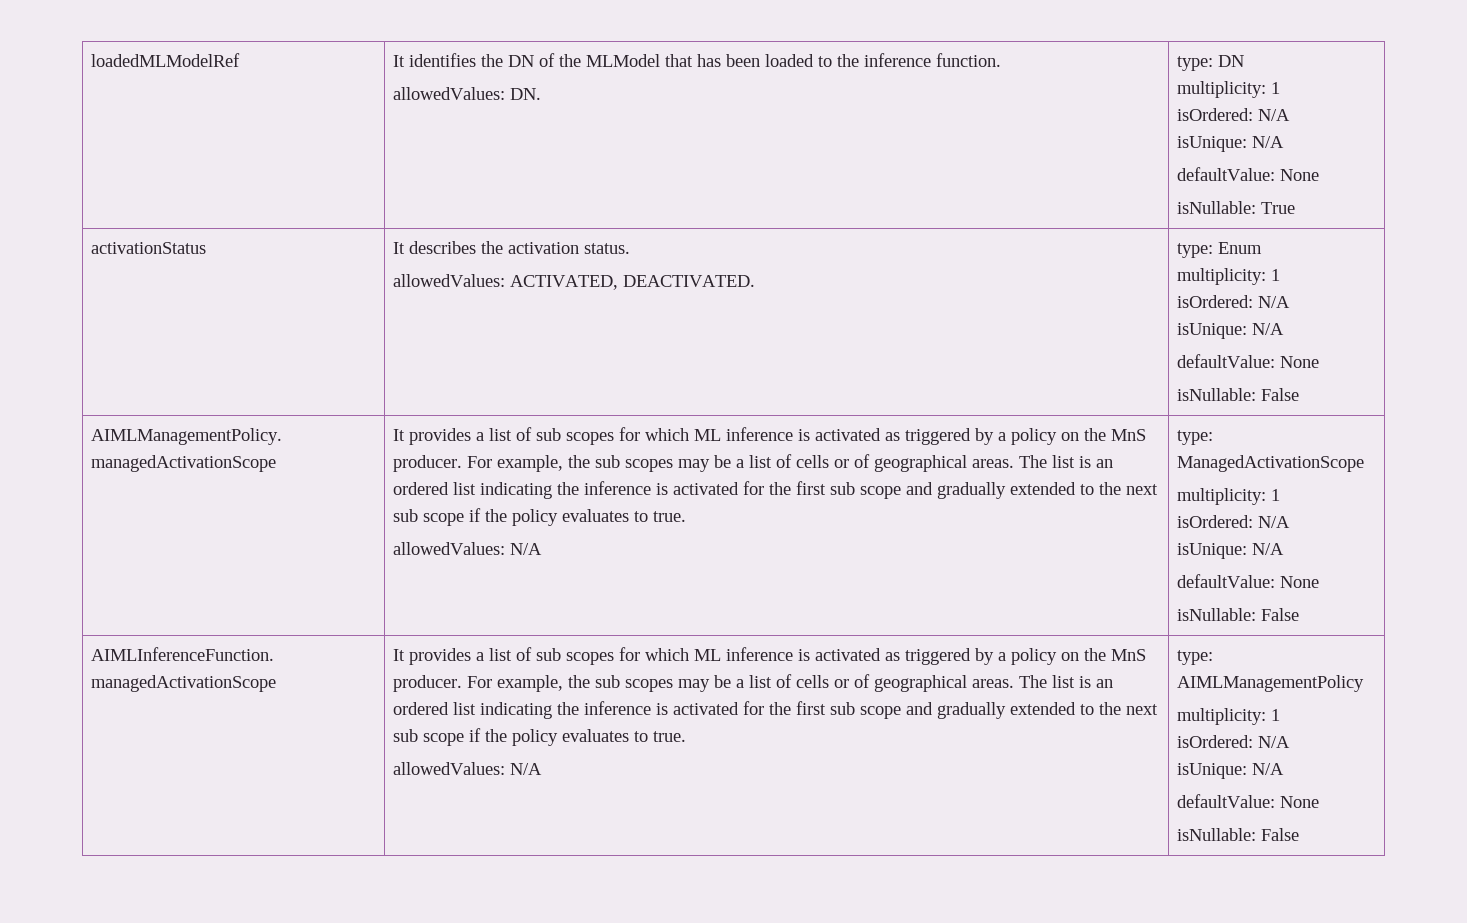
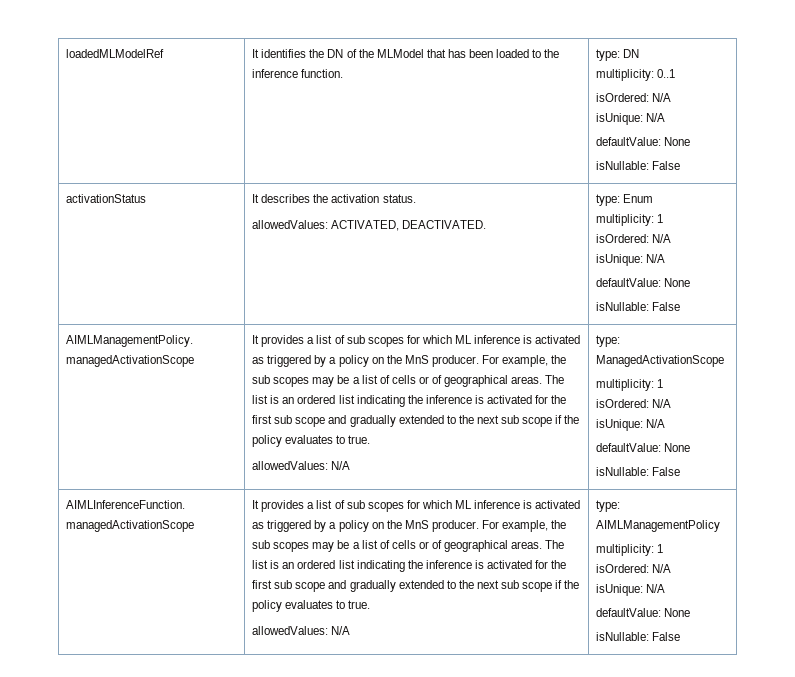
- loadedMLModelRef | It identifies the DN of the MLModel that has been loaded to the inference function.
- allowedValues: DN. | type: DN
- multiplicity: 1
+ loadedMLModelRef | It identifies the DN of the MLModel that has been loaded to the inference function. | type: DN
+ multiplicity: 0..1
  isOrdered: N/A
  isUnique: N/A
  defaultValue: None
- isNullable: True
+ isNullable: False

